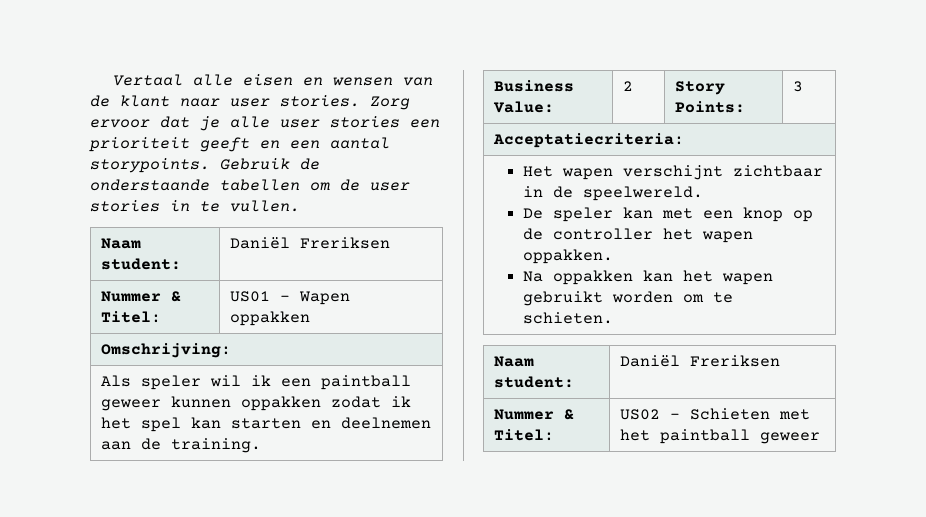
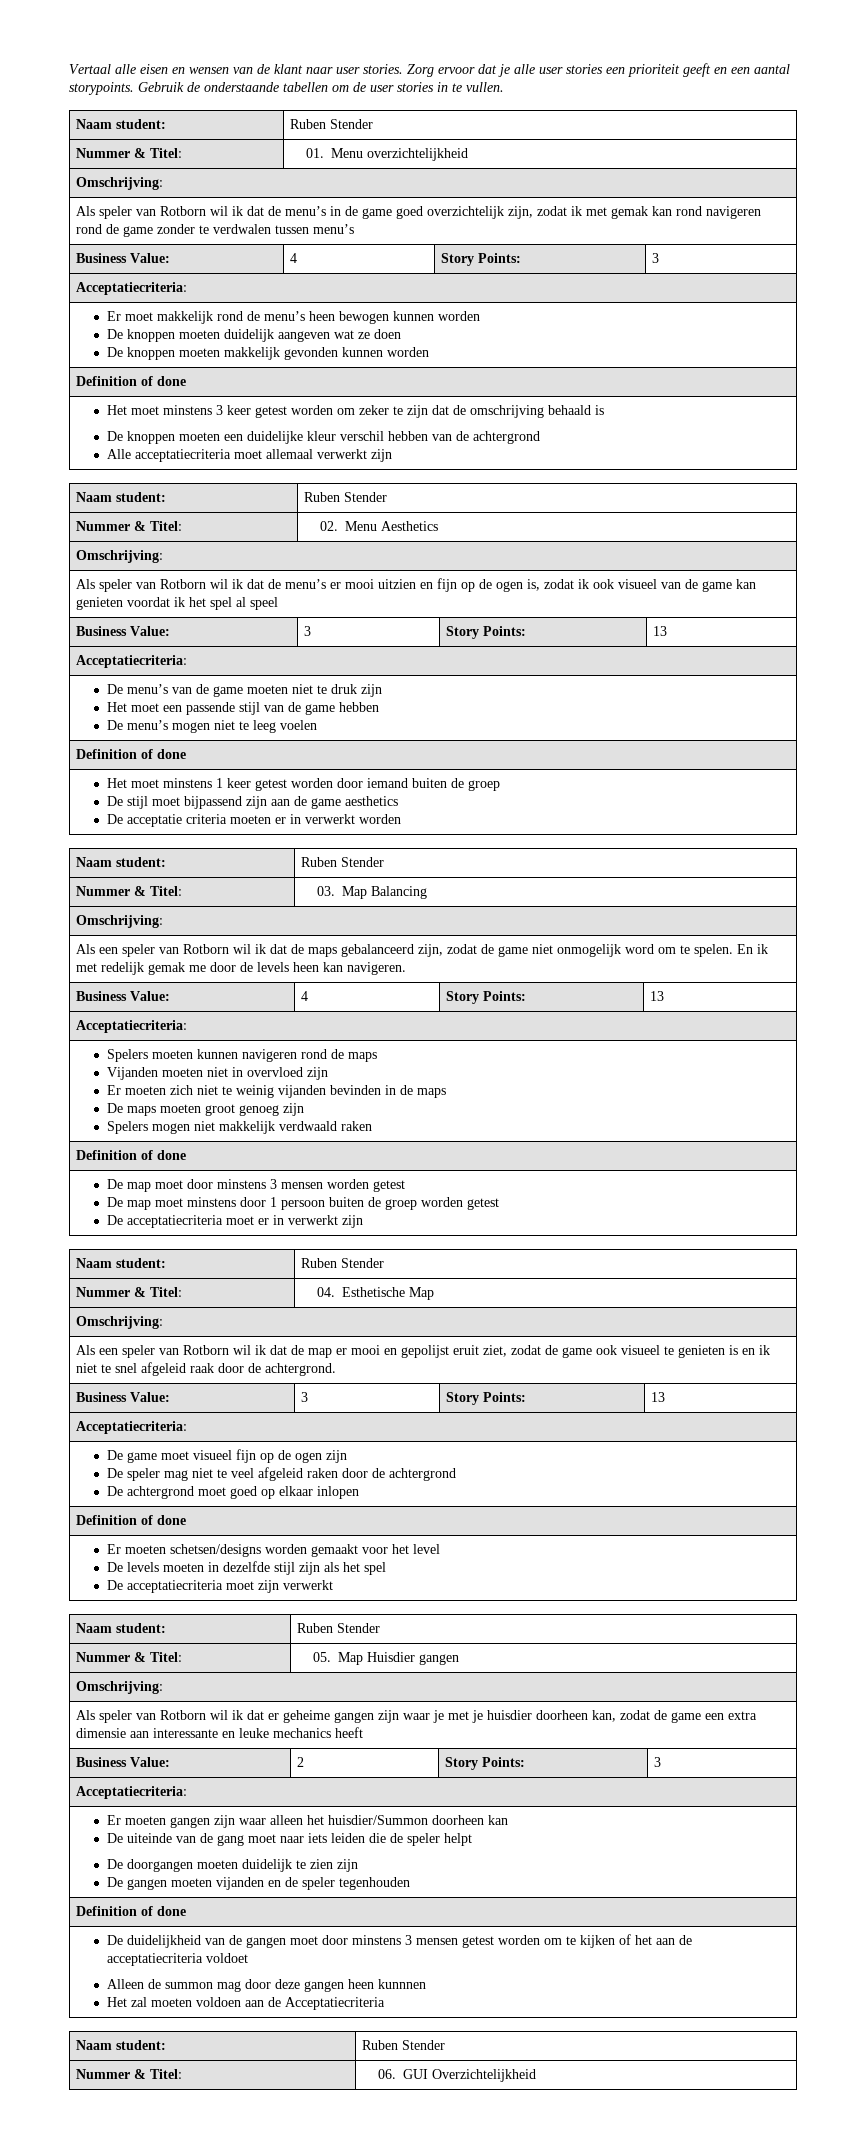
  Gebruik de onderstaande tabellen om de user stories in te vullen.
- Naam student: | Daniël Freriksen
- Nummer & Titel: | US01 - Wapen oppakken
+ Naam student: | Ruben Stender
+ Nummer & Titel: | 01. Menu overzichtelijkheid
  Omschrijving:
- Als speler wil ik een paintball geweer kunnen oppakken zodat ik het spel kan starten en deelnemen aan de training.
+ Als speler van Rotborn wil ik dat de menu’s in de game goed overzichtelijk zijn, zodat ik met gemak kan rond navigeren rond de game zonder te verdwalen tussen menu’s
+ Business Value: | 4 | Story Points: | 3
+ Acceptatiecriteria:
+ Er moet makkelijk rond de menu’s heen bewogen kunnen worden
+ De knoppen moeten duidelijk aangeven wat ze doen
+ De knoppen moeten makkelijk gevonden kunnen worden
+ Definition of done
+ Het moet minstens 3 keer getest worden om zeker te zijn dat de omschrijving behaald is
+ De knoppen moeten een duidelijke kleur verschil hebben van de achtergrond
+ Alle acceptatiecriteria moet allemaal verwerkt zijn
+ Naam student: | Ruben Stender
+ Nummer & Titel: | 02. Menu Aesthetics
+ Omschrijving:
+ Als speler van Rotborn wil ik dat de menu’s er mooi uitzien en fijn op de ogen is, zodat ik ook visueel van de game kan genieten voordat ik het spel al speel
+ Business Value: | 3 | Story Points: | 13
+ Acceptatiecriteria:
+ De menu’s van de game moeten niet te druk zijn
+ Het moet een passende stijl van de game hebben
+ De menu’s mogen niet te leeg voelen
+ Definition of done
+ Het moet minstens 1 keer getest worden door iemand buiten de groep
+ De stijl moet bijpassend zijn aan de game aesthetics
+ De acceptatie criteria moeten er in verwerkt worden
+ Naam student: | Ruben Stender
+ Nummer & Titel: | 03. Map Balancing
+ Omschrijving:
+ Als een speler van Rotborn wil ik dat de maps gebalanceerd zijn, zodat de game niet onmogelijk word om te spelen. En ik met redelijk gemak me door de levels heen kan navigeren.
+ Business Value: | 4 | Story Points: | 13
+ Acceptatiecriteria:
+ Spelers moeten kunnen navigeren rond de maps
+ Vijanden moeten niet in overvloed zijn
+ Er moeten zich niet te weinig vijanden bevinden in de maps
+ De maps moeten groot genoeg zijn
+ Spelers mogen niet makkelijk verdwaald raken
+ Definition of done
+ De map moet door minstens 3 mensen worden getest
+ De map moet minstens door 1 persoon buiten de groep worden getest
+ De acceptatiecriteria moet er in verwerkt zijn
+ Naam student: | Ruben Stender
+ Nummer & Titel: | 04. Esthetische Map
+ Omschrijving:
+ Als een speler van Rotborn wil ik dat de map er mooi en gepolijst eruit ziet, zodat de game ook visueel te genieten is en ik niet te snel afgeleid raak door de achtergrond.
+ Business Value: | 3 | Story Points: | 13
+ Acceptatiecriteria:
+ De game moet visueel fijn op de ogen zijn
+ De speler mag niet te veel afgeleid raken door de achtergrond
+ De achtergrond moet goed op elkaar inlopen
+ Definition of done
+ Er moeten schetsen/designs worden gemaakt voor het level
+ De levels moeten in dezelfde stijl zijn als het spel
+ De acceptatiecriteria moet zijn verwerkt
+ Naam student: | Ruben Stender
+ Nummer & Titel: | 05. Map Huisdier gangen
+ Omschrijving:
+ Als speler van Rotborn wil ik dat er geheime gangen zijn waar je met je huisdier doorheen kan, zodat de game een extra dimensie aan interessante en leuke mechanics heeft
- Het wapen verschijnt zichtbaar in de speelwereld.
- De speler kan met een knop op de controller het wapen oppakken.
- Na oppakken kan het wapen gebruikt worden om te schieten.
- Naam student: | Daniël Freriksen
- Nummer & Titel: | US02 - Schieten met het paintball geweer
+ Er moeten gangen zijn waar alleen het huisdier/Summon doorheen kan
+ De uiteinde van de gang moet naar iets leiden die de speler helpt
+ De doorgangen moeten duidelijk te zien zijn
+ De gangen moeten vijanden en de speler tegenhouden
+ Definition of done
+ De duidelijkheid van de gangen moet door minstens 3 mensen getest worden om te kijken of het aan de acceptatiecriteria voldoet
+ Alleen de summon mag door deze gangen heen kunnnen
+ Het zal moeten voldoen aan de Acceptatiecriteria
+ Naam student: | Ruben Stender
+ Nummer & Titel: | 06. GUI Overzichtelijkheid

